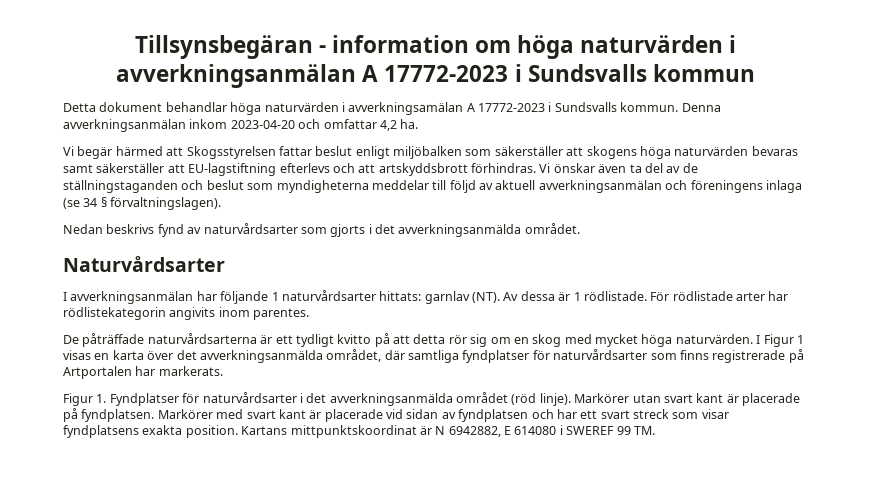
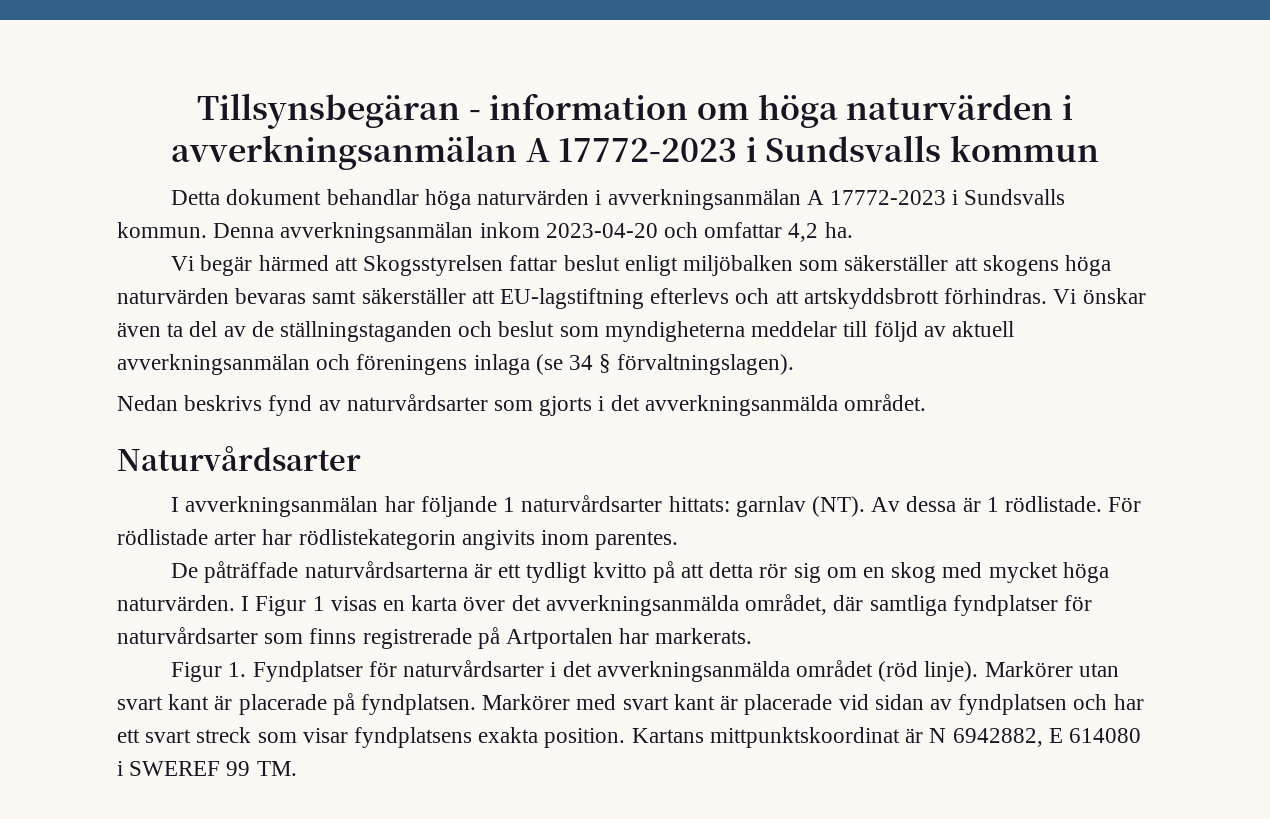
- Detta dokument behandlar höga naturvärden i avverkningsamälan A 17772-2023 i Sundsvalls kommun.
+ Detta dokument behandlar höga naturvärden i avverkningsanmälan A 17772-2023 i Sundsvalls kommun.

